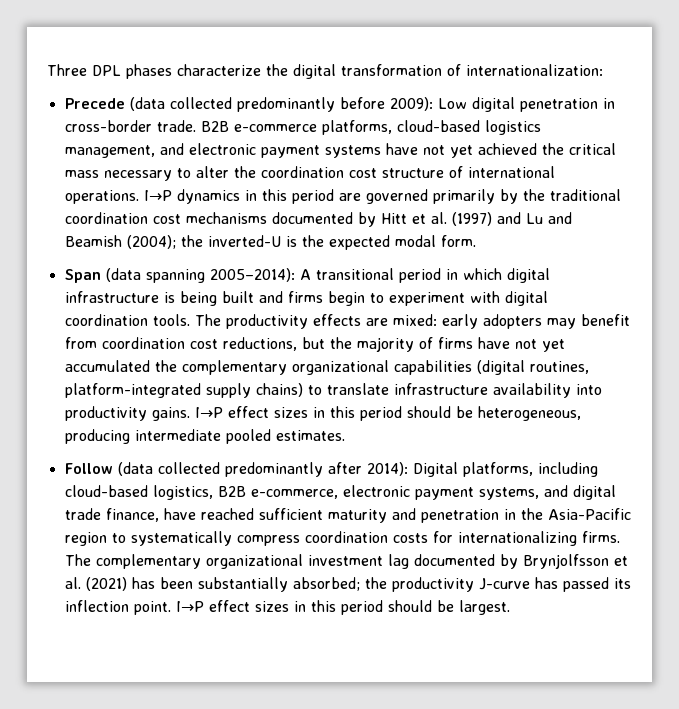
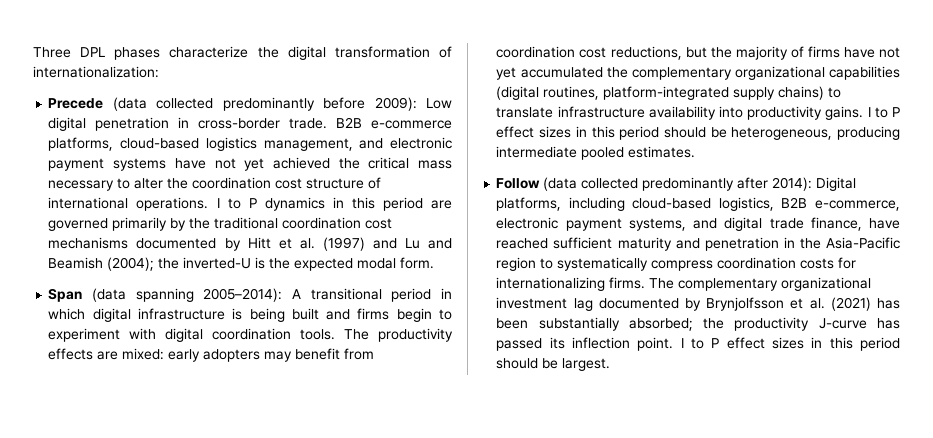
- I→P dynamics in this period are governed primarily by the traditional coordination cost mechanisms documented by Hitt et al. (1997) and Lu and Beamish (2004); the inverted-U is the expected modal form.
+ I to P dynamics in this period are governed primarily by the traditional coordination cost mechanisms documented by Hitt et al. (1997) and Lu and Beamish (2004); the inverted-U is the expected modal form.
- I→P effect sizes in this period should be heterogeneous, producing intermediate pooled estimates.
+ I to P effect sizes in this period should be heterogeneous, producing intermediate pooled estimates.
- I→P effect sizes in this period should be largest.
+ I to P effect sizes in this period should be largest.

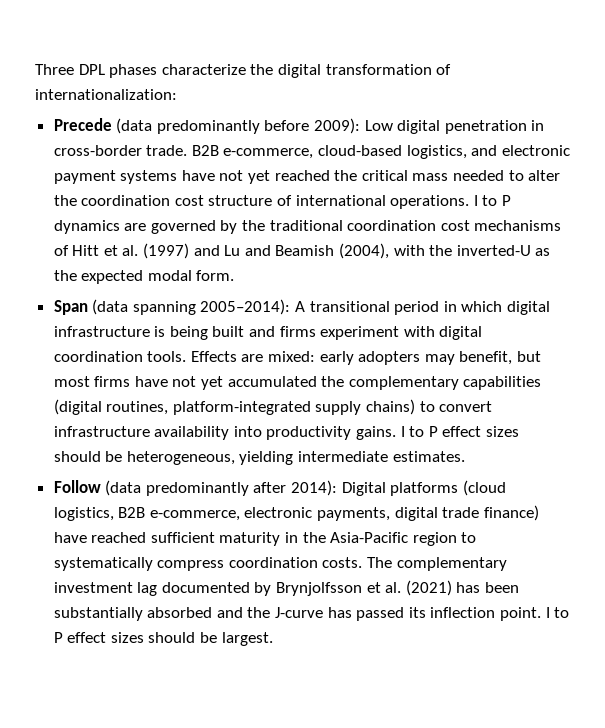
- Precede (data collected predominantly before 2009): Low digital penetration in cross-border trade.
+ Precede (data predominantly before 2009): Low digital penetration in cross-border trade.
- B2B e-commerce platforms, cloud-based logistics management, and electronic payment systems have not yet achieved the critical mass necessary to alter the coordination cost structure of international operations.
+ B2B e-commerce, cloud-based logistics, and electronic payment systems have not yet reached the critical mass needed to alter the coordination cost structure of international operations.
- I to P dynamics in this period are governed primarily by the traditional coordination cost mechanisms documented by Hitt et al. (1997) and Lu and Beamish (2004); the inverted-U is the expected modal form.
+ I to P dynamics are governed by the traditional coordination cost mechanisms of Hitt et al. (1997) and Lu and Beamish (2004), with the inverted-U as the expected modal form.
- Span (data spanning 2005–2014): A transitional period in which digital infrastructure is being built and firms begin to experiment with digital coordination tools.
+ Span (data spanning 2005–2014): A transitional period in which digital infrastructure is being built and firms experiment with digital coordination tools.
- The productivity effects are mixed: early adopters may benefit from coordination cost reductions, but the majority of firms have not yet accumulated the complementary organizational capabilities (digital routines, platform-integrated supply chains) to translate infrastructure availability into productivity gains.
+ Effects are mixed: early adopters may benefit, but most firms have not yet accumulated the complementary capabilities (digital routines, platform-integrated supply chains) to convert infrastructure availability into productivity gains.
- I to P effect sizes in this period should be heterogeneous, producing intermediate pooled estimates.
+ I to P effect sizes should be heterogeneous, yielding intermediate estimates.
- Follow (data collected predominantly after 2014): Digital platforms, including cloud-based logistics, B2B e-commerce, electronic payment systems, and digital trade finance, have reached sufficient maturity and penetration in the Asia-Pacific region to systematically compress coordination costs for internationalizing firms.
+ Follow (data predominantly after 2014): Digital platforms (cloud logistics, B2B e-commerce, electronic payments, digital trade finance) have reached sufficient maturity in the Asia-Pacific region to systematically compress coordination costs.
- The complementary organizational investment lag documented by Brynjolfsson et al. (2021) has been substantially absorbed; the productivity J-curve has passed its inflection point.
+ The complementary investment lag documented by Brynjolfsson et al. (2021) has been substantially absorbed and the J-curve has passed its inflection point.
- I to P effect sizes in this period should be largest.
+ I to P effect sizes should be largest.

